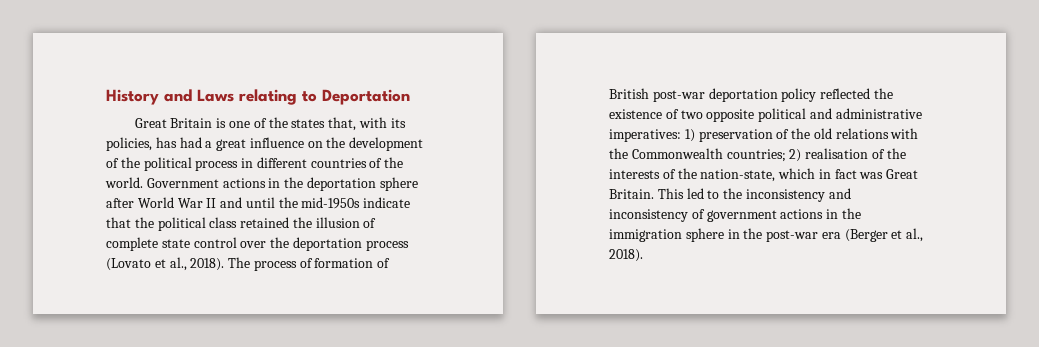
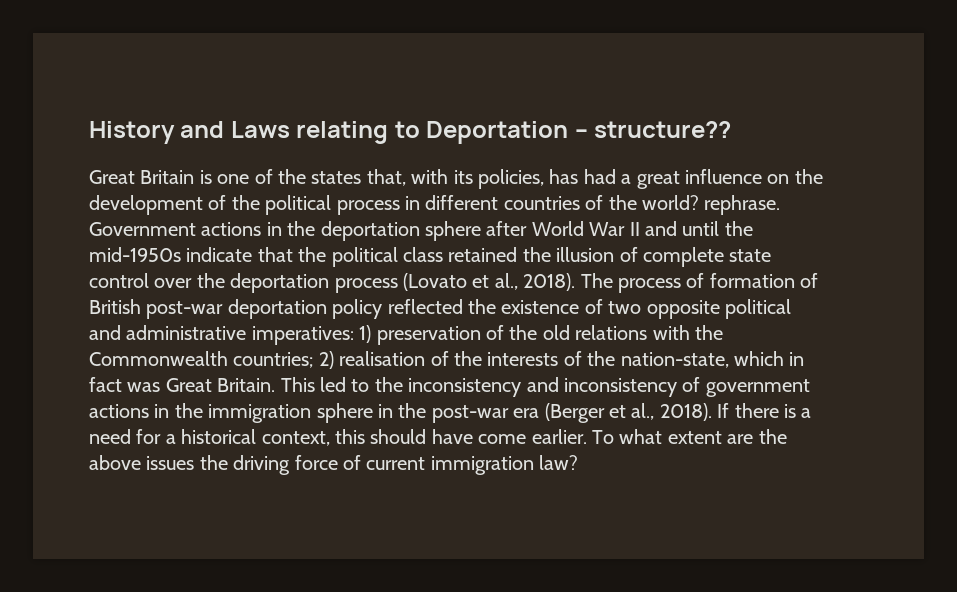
- History and Laws relating to Deportation
+ History and Laws relating to Deportation – structure??
- Great Britain is one of the states that, with its policies, has had a great influence on the development of the political process in different countries of the world.
+ Great Britain is one of the states that, with its policies, has had a great influence on the development of the political process in different countries of the world? rephrase.
+ If there is a need for a historical context, this should have come earlier. To what extent are the above issues the driving force of current immigration law?

